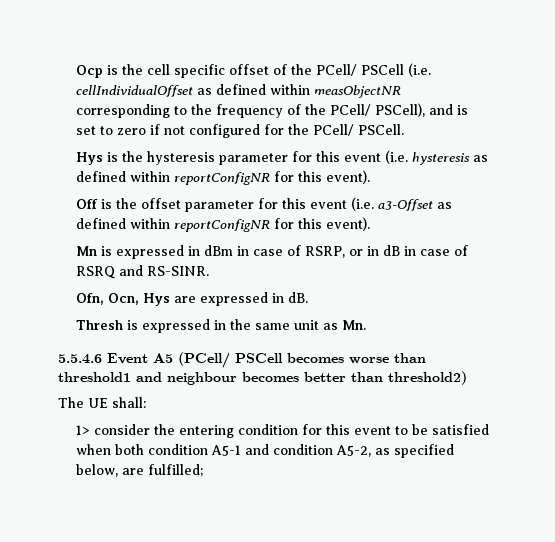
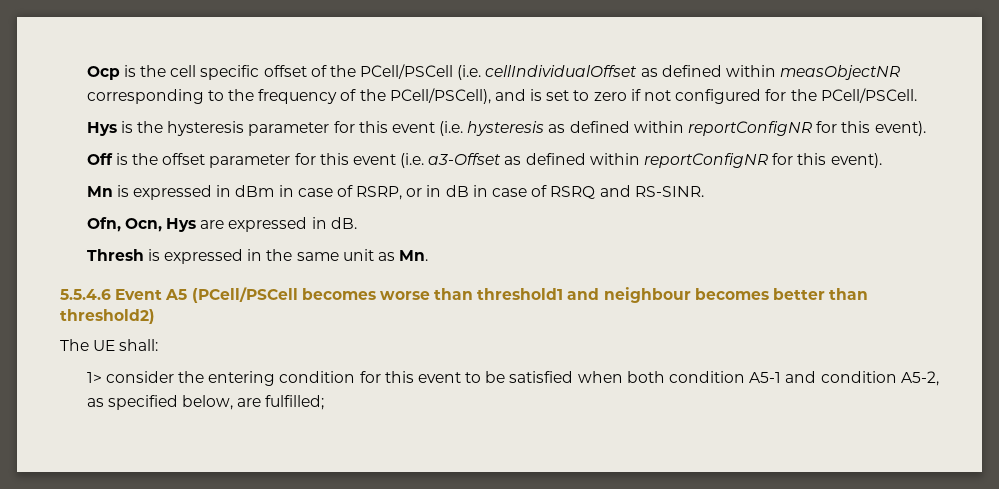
- Ocp is the cell specific offset of the PCell/ PSCell (i.e. cellIndividualOffset as defined within measObjectNR corresponding to the frequency of the PCell/ PSCell), and is set to zero if not configured for the PCell/ PSCell.
+ Ocp is the cell specific offset of the PCell/PSCell (i.e. cellIndividualOffset as defined within measObjectNR corresponding to the frequency of the PCell/PSCell), and is set to zero if not configured for the PCell/PSCell.
- 5.5.4.6 Event A5 (PCell/ PSCell becomes worse than threshold1 and neighbour becomes better than threshold2)
+ 5.5.4.6 Event A5 (PCell/PSCell becomes worse than threshold1 and neighbour becomes better than threshold2)

